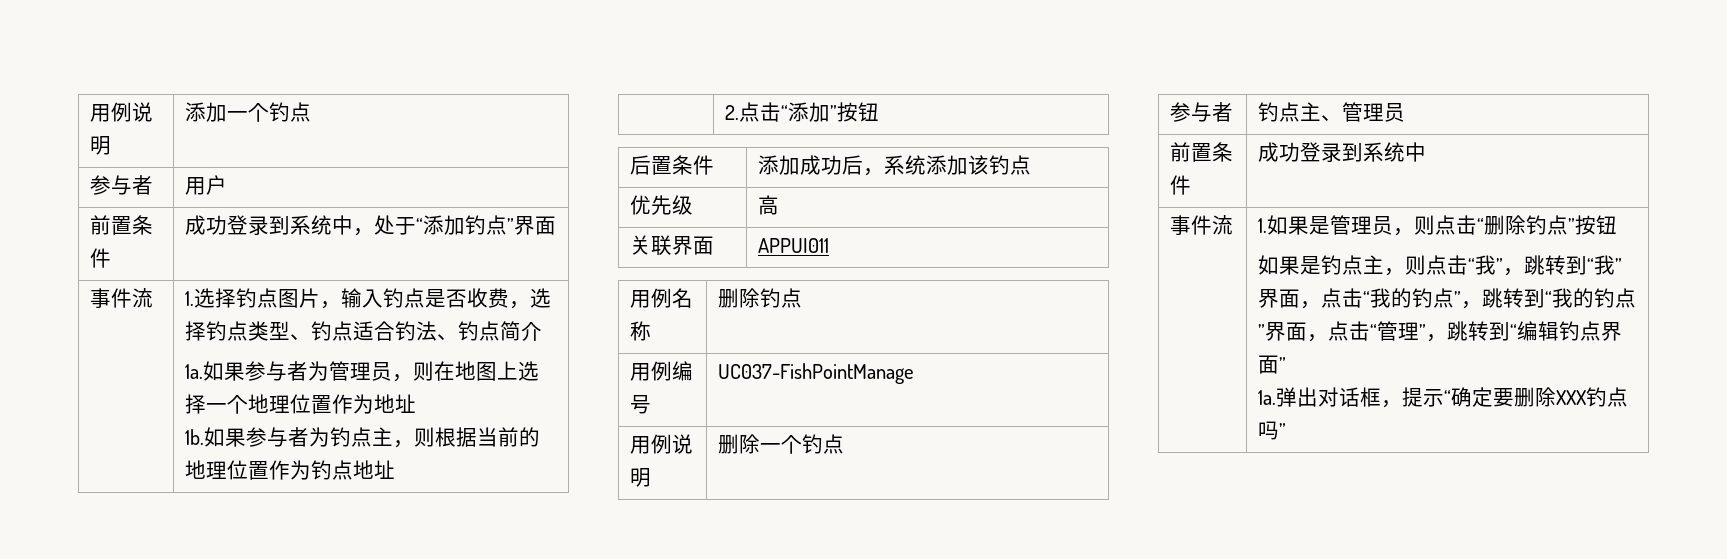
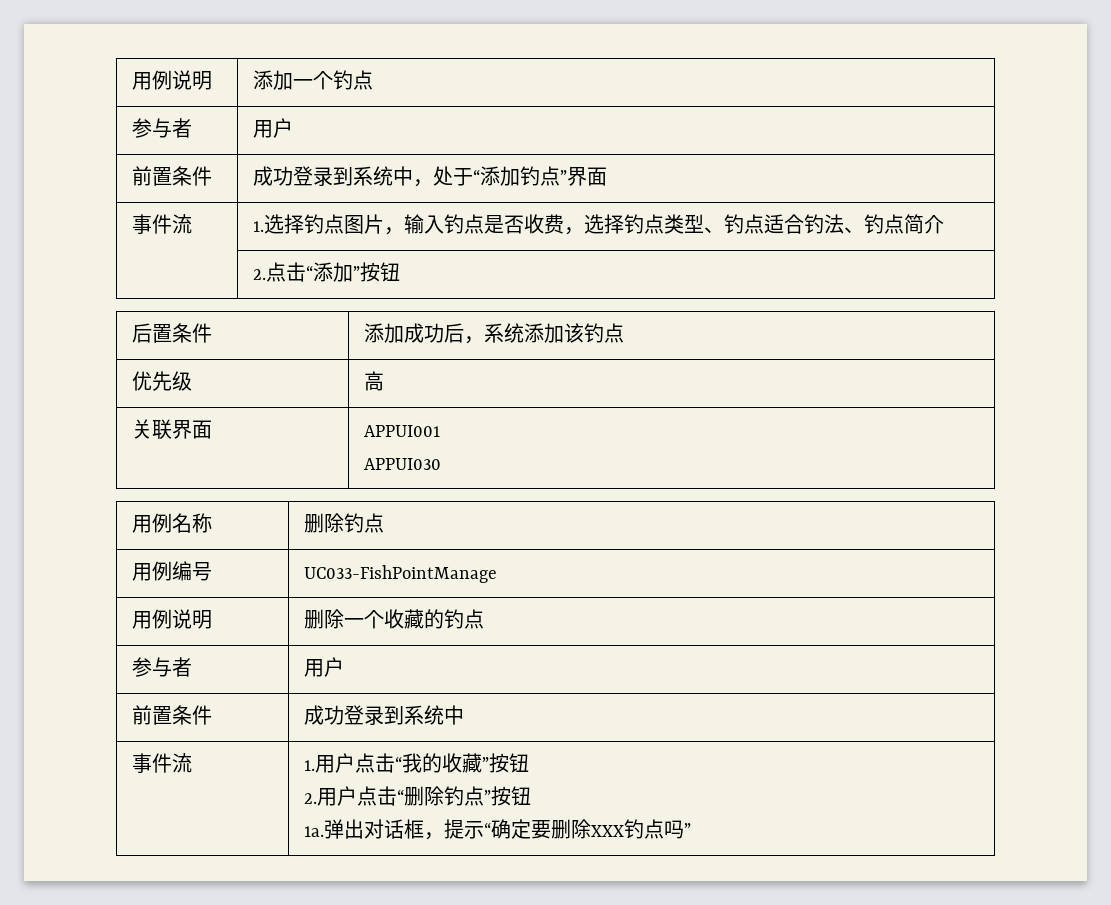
- 1a.如果参与者为管理员，则在地图上选择一个地理位置作为地址
- 1b.如果参与者为钓点主，则根据当前的地理位置作为钓点地址
- 关联界面 | APPUI011
+ 关联界面 | APPUI001
+ APPUI030
- 用例编号 | UC037-FishPointManage
+ 用例编号 | UC033-FishPointManage
- 用例说明 | 删除一个钓点
- 参与者 | 钓点主、管理员
+ 用例说明 | 删除一个收藏的钓点
+ 参与者 | 用户
- 1.如果是管理员，则点击“删除钓点”按钮
+ 1.用户点击“我的收藏”按钮
+ 2.用户点击“删除钓点”按钮
- 如果是钓点主，则点击“我”，跳转到“我”界面，点击“我的钓点”，跳转到“我的钓点”界面，点击“管理”，跳转到“编辑钓点界面”

